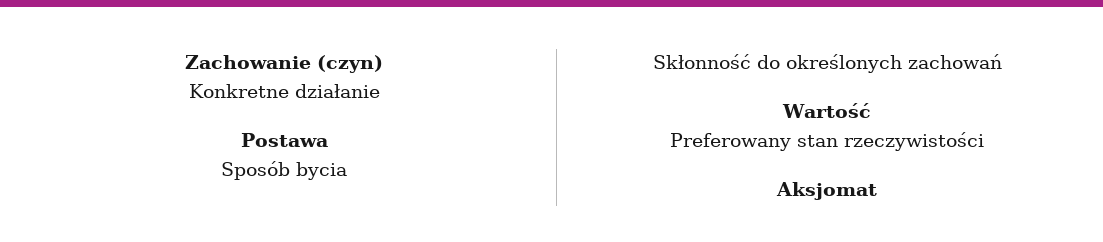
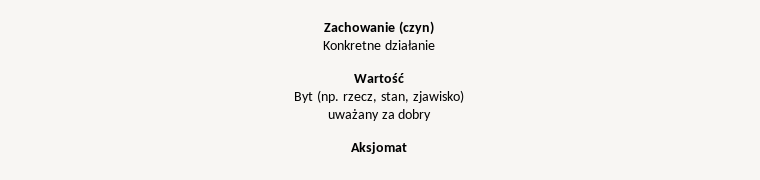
- Postawa
- Sposób bycia
- Skłonność do określonych zachowań
  Wartość
- Preferowany stan rzeczywistości
+ Byt (np. rzecz, stan, zjawisko)
+ uważany za dobry

